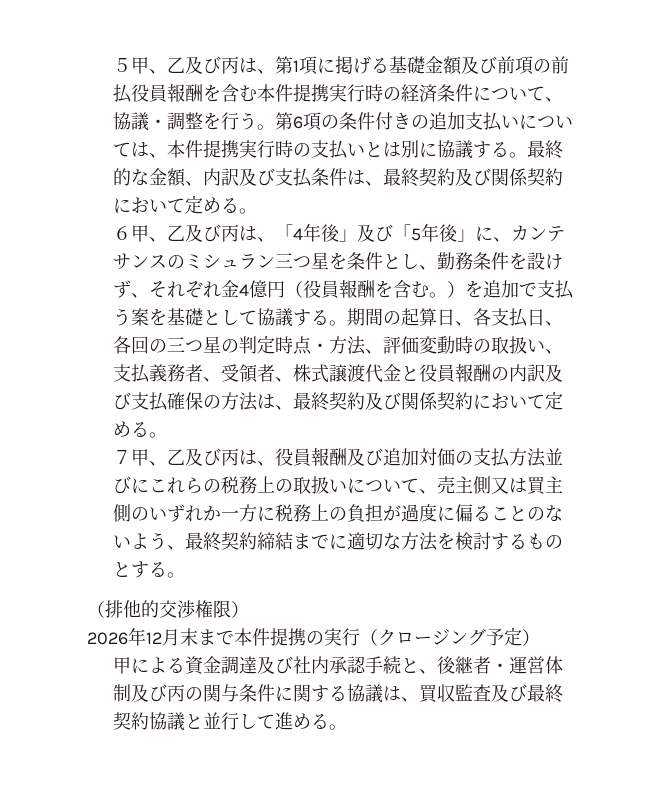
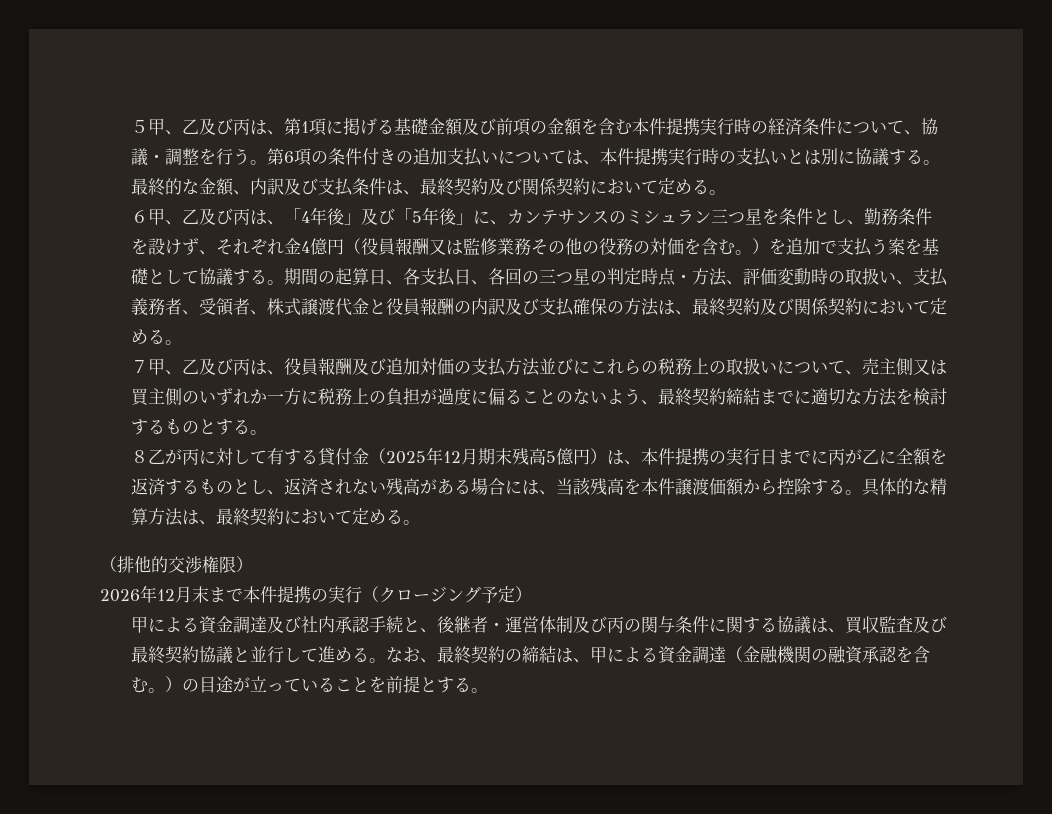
- ５甲、乙及び丙は、第1項に掲げる基礎金額及び前項の前払役員報酬を含む本件提携実行時の経済条件について、協議・調整を行う。
+ ５甲、乙及び丙は、第1項に掲げる基礎金額及び前項の金額を含む本件提携実行時の経済条件について、協議・調整を行う。
- ６甲、乙及び丙は、「4年後」及び「5年後」に、カンテサンスのミシュラン三つ星を条件とし、勤務条件を設けず、それぞれ金4億円（役員報酬を含む。）を追加で支払う案を基礎として協議する。
+ ６甲、乙及び丙は、「4年後」及び「5年後」に、カンテサンスのミシュラン三つ星を条件とし、勤務条件を設けず、それぞれ金4億円（役員報酬又は監修業務その他の役務の対価を含む。）を追加で支払う案を基礎として協議する。
+ ８乙が丙に対して有する貸付金（2025年12月期末残高5億円）は、本件提携の実行日までに丙が乙に全額を返済するものとし、返済されない残高がある場合には、当該残高を本件譲渡価額から控除する。具体的な精算方法は、最終契約において定める。
+ なお、最終契約の締結は、甲による資金調達（金融機関の融資承認を含む。）の目途が立っていることを前提とする。

